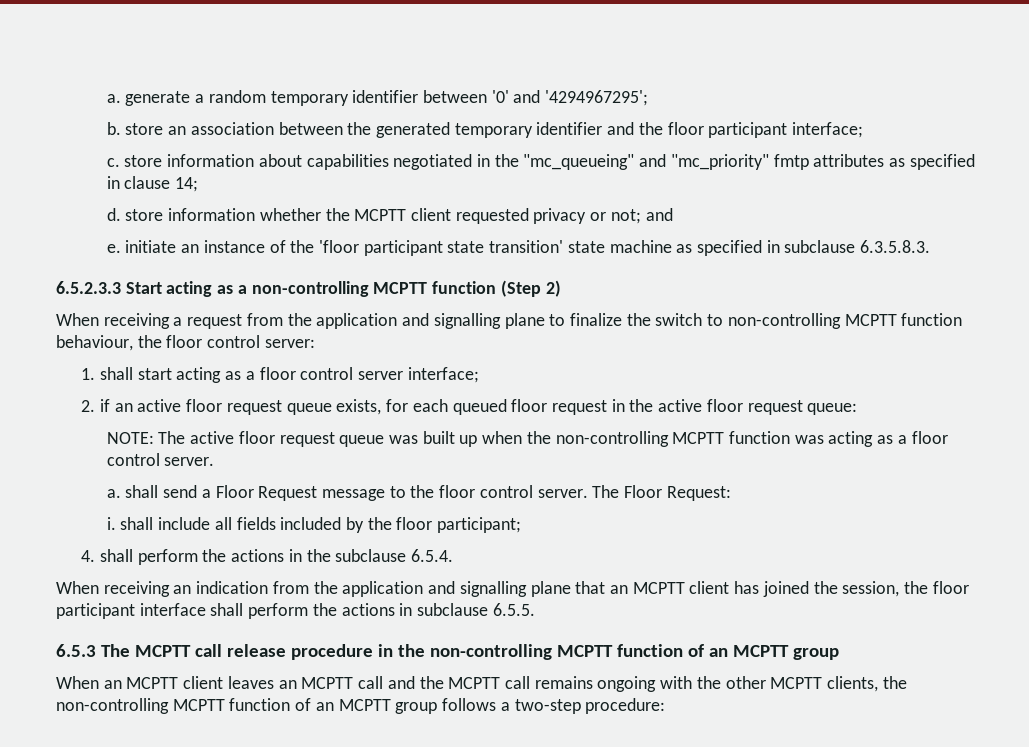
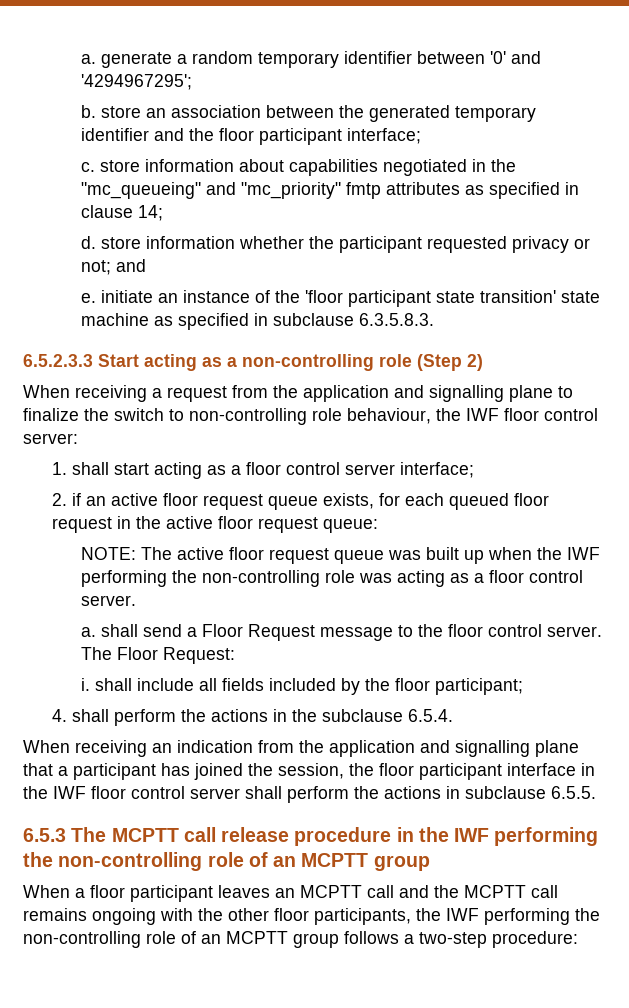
- d. store information whether the MCPTT client requested privacy or not; and
+ d. store information whether the participant requested privacy or not; and
- 6.5.2.3.3 Start acting as a non-controlling MCPTT function (Step 2)
+ 6.5.2.3.3 Start acting as a non-controlling role (Step 2)
- When receiving a request from the application and signalling plane to finalize the switch to non-controlling MCPTT function behaviour, the floor control server:
+ When receiving a request from the application and signalling plane to finalize the switch to non-controlling role behaviour, the IWF floor control server:
- NOTE: The active floor request queue was built up when the non-controlling MCPTT function was acting as a floor control server.
+ NOTE: The active floor request queue was built up when the IWF performing the non-controlling role was acting as a floor control server.
- When receiving an indication from the application and signalling plane that an MCPTT client has joined the session, the floor participant interface shall perform the actions in subclause 6.5.5.
+ When receiving an indication from the application and signalling plane that a participant has joined the session, the floor participant interface in the IWF floor control server shall perform the actions in subclause 6.5.5.
- 6.5.3 The MCPTT call release procedure in the non-controlling MCPTT function of an MCPTT group
+ 6.5.3 The MCPTT call release procedure in the IWF performing the non-controlling role of an MCPTT group
- When an MCPTT client leaves an MCPTT call and the MCPTT call remains ongoing with the other MCPTT clients, the non-controlling MCPTT function of an MCPTT group follows a two-step procedure:
+ When a floor participant leaves an MCPTT call and the MCPTT call remains ongoing with the other floor participants, the IWF performing the non-controlling role of an MCPTT group follows a two-step procedure:

